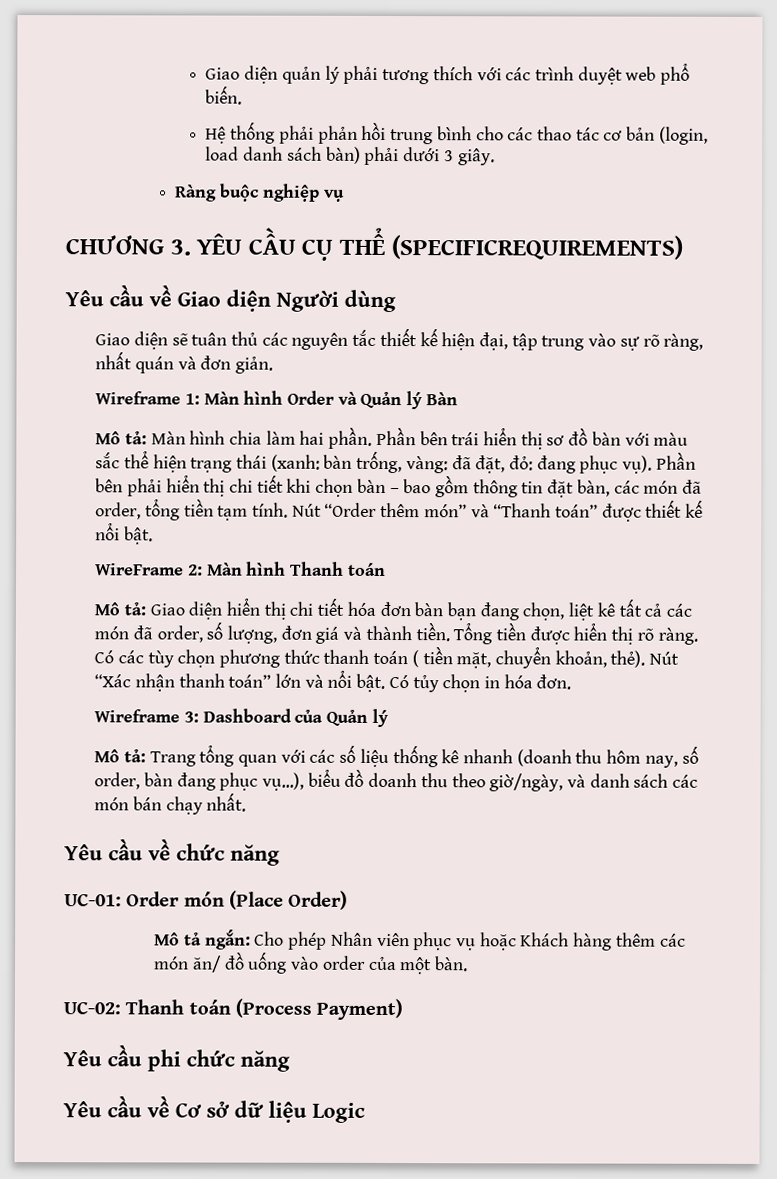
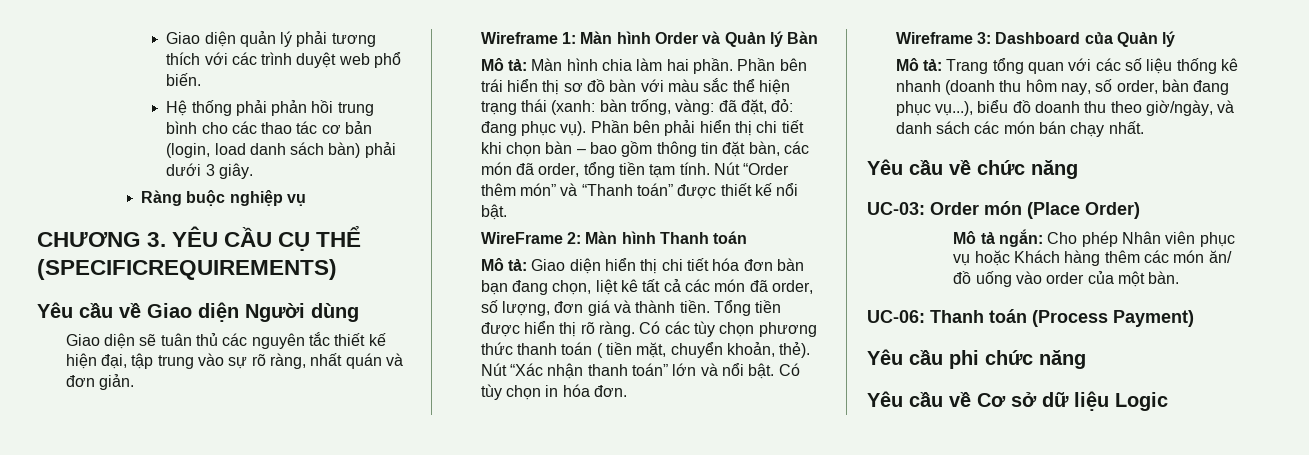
- Có tủy chọn in hóa đơn.
+ Có tùy chọn in hóa đơn.
- UC-01: Order món (Place Order)
+ UC-03: Order món (Place Order)
- UC-02: Thanh toán (Process Payment)
+ UC-06: Thanh toán (Process Payment)

